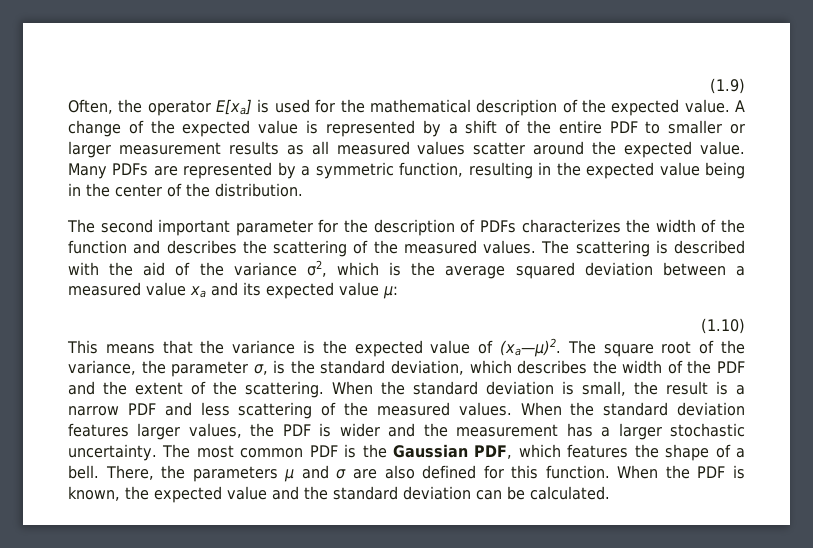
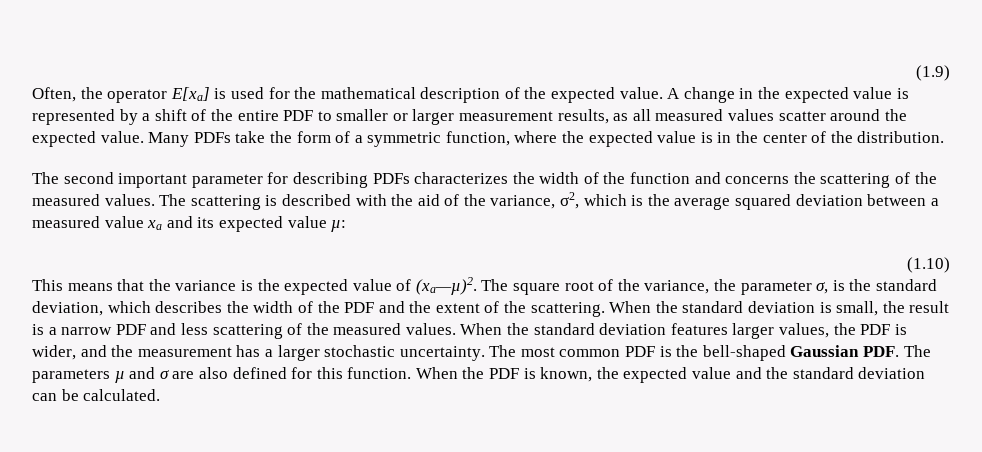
- A change of the expected value is represented by a shift of the entire PDF to smaller or larger measurement results as all measured values scatter around the expected value.
+ A change in the expected value is represented by a shift of the entire PDF to smaller or larger measurement results, as all measured values scatter around the expected value.
- Many PDFs are represented by a symmetric function, resulting in the expected value being in the center of the distribution.
+ Many PDFs take the form of a symmetric function, where the expected value is in the center of the distribution.
- The second important parameter for the description of PDFs characterizes the width of the function and describes the scattering of the measured values.
+ The second important parameter for describing PDFs characterizes the width of the function and concerns the scattering of the measured values.
- The scattering is described with the aid of the variance σ2, which is the average squared deviation between a measured value xa and its expected value µ:
+ The scattering is described with the aid of the variance, σ2, which is the average squared deviation between a measured value xa and its expected value µ:
- When the standard deviation features larger values, the PDF is wider and the measurement has a larger stochastic uncertainty.
+ When the standard deviation features larger values, the PDF is wider, and the measurement has a larger stochastic uncertainty.
- The most common PDF is the Gaussian PDF, which features the shape of a bell. There, the parameters µ and σ are also defined for this function.
+ The most common PDF is the bell-shaped Gaussian PDF. The parameters µ and σ are also defined for this function.

